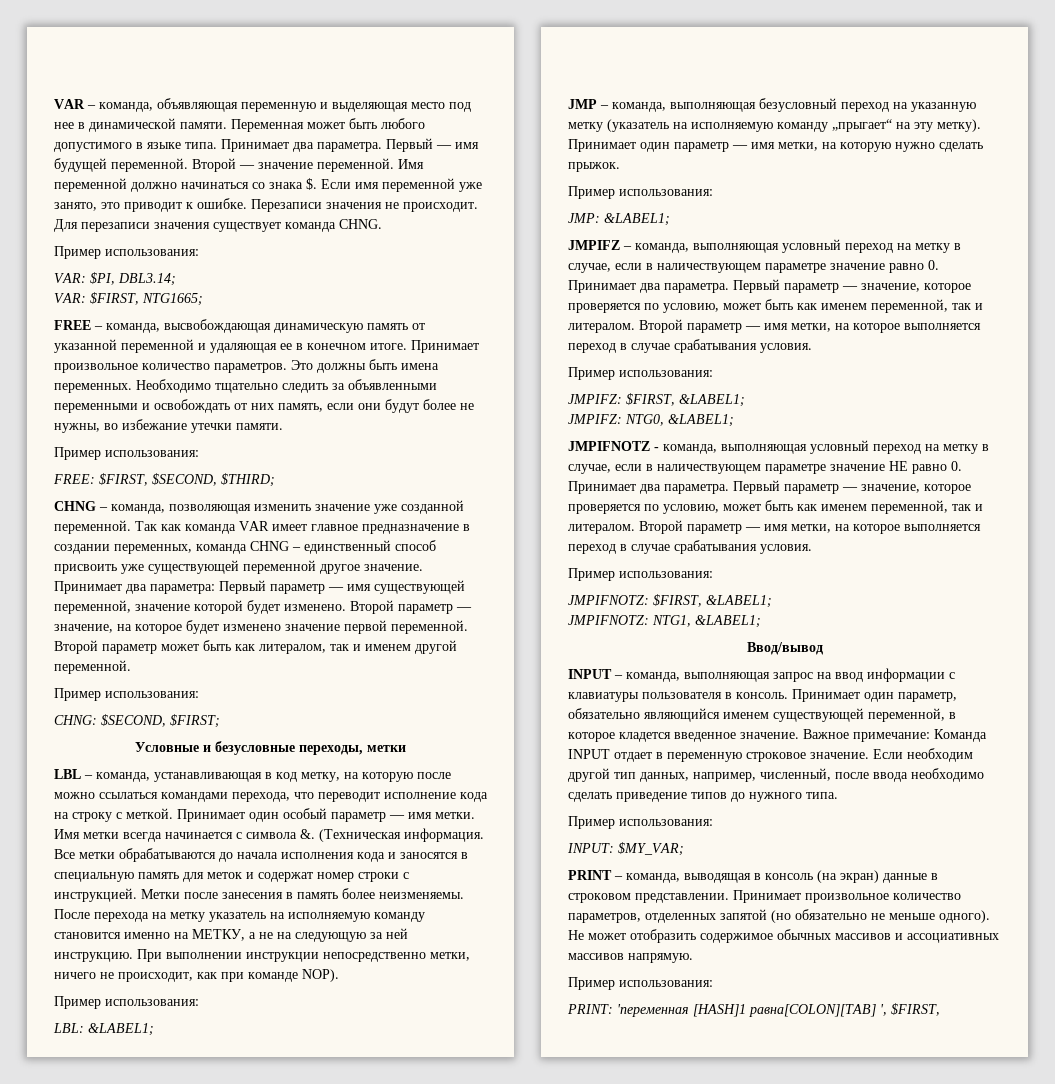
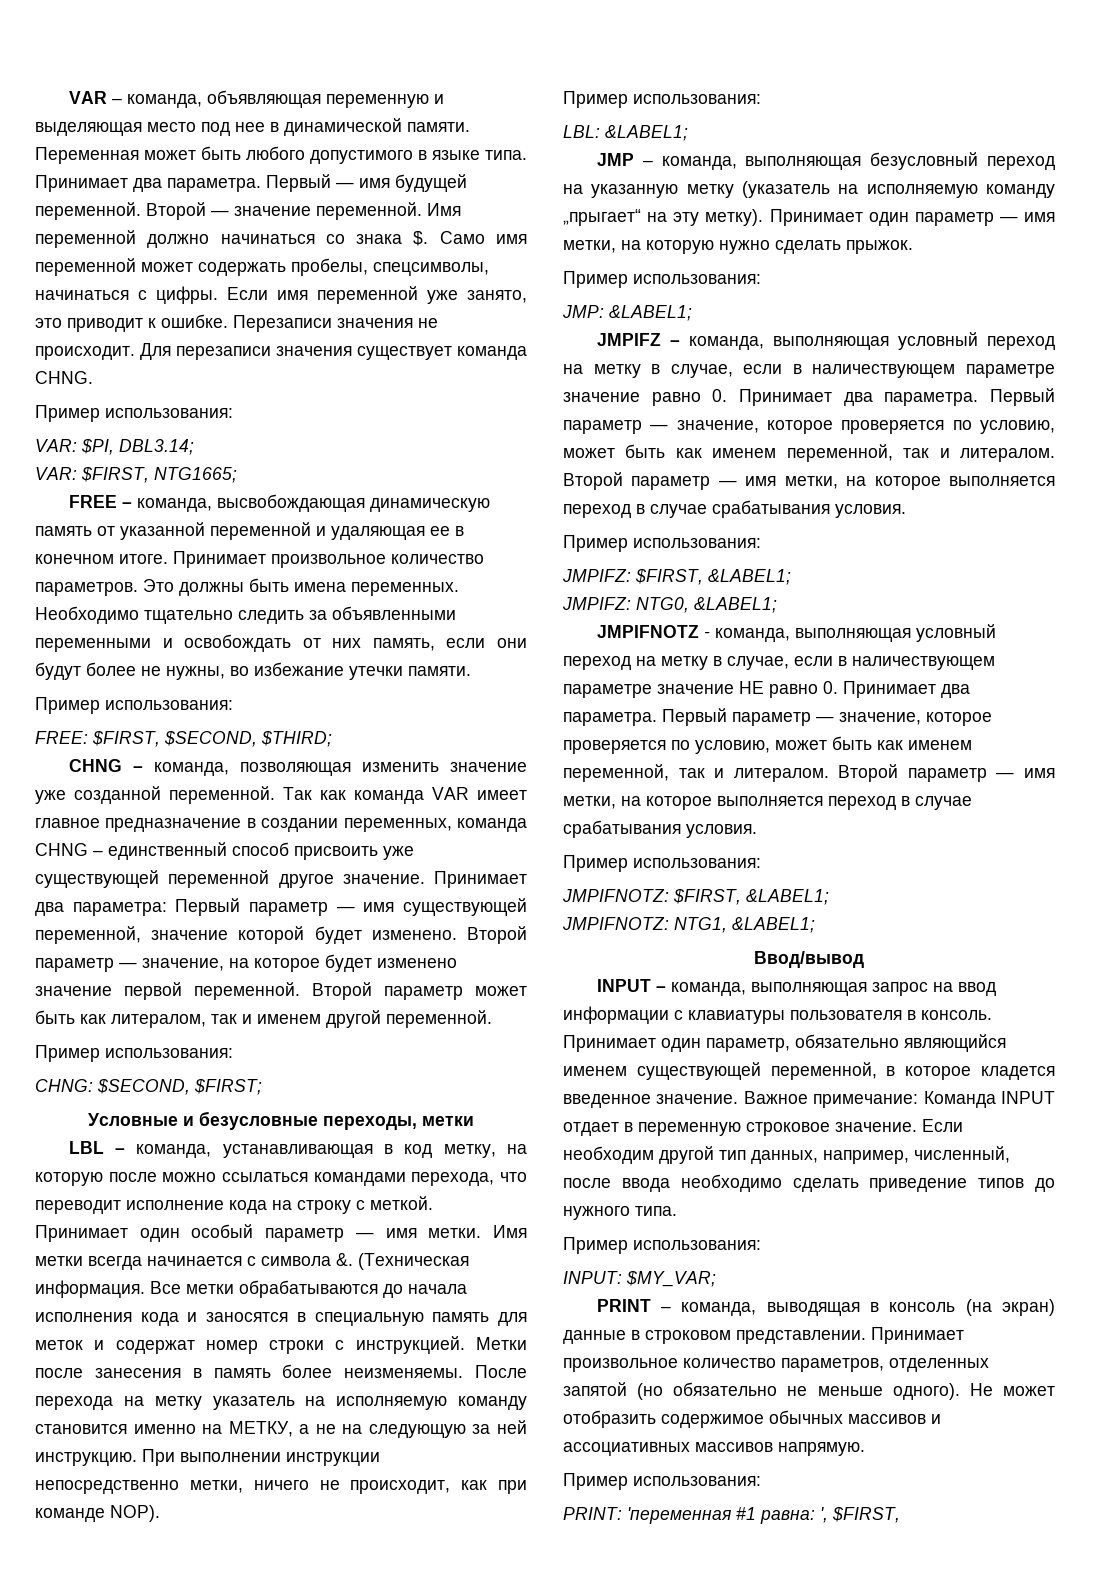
+ Само имя переменной может содержать пробелы, спецсимволы, начинаться с цифры.
- PRINT: 'переменная [HASH]1 равна[COLON][TAB] ', $FIRST,
+ PRINT: 'переменная #1 равна: ', $FIRST,

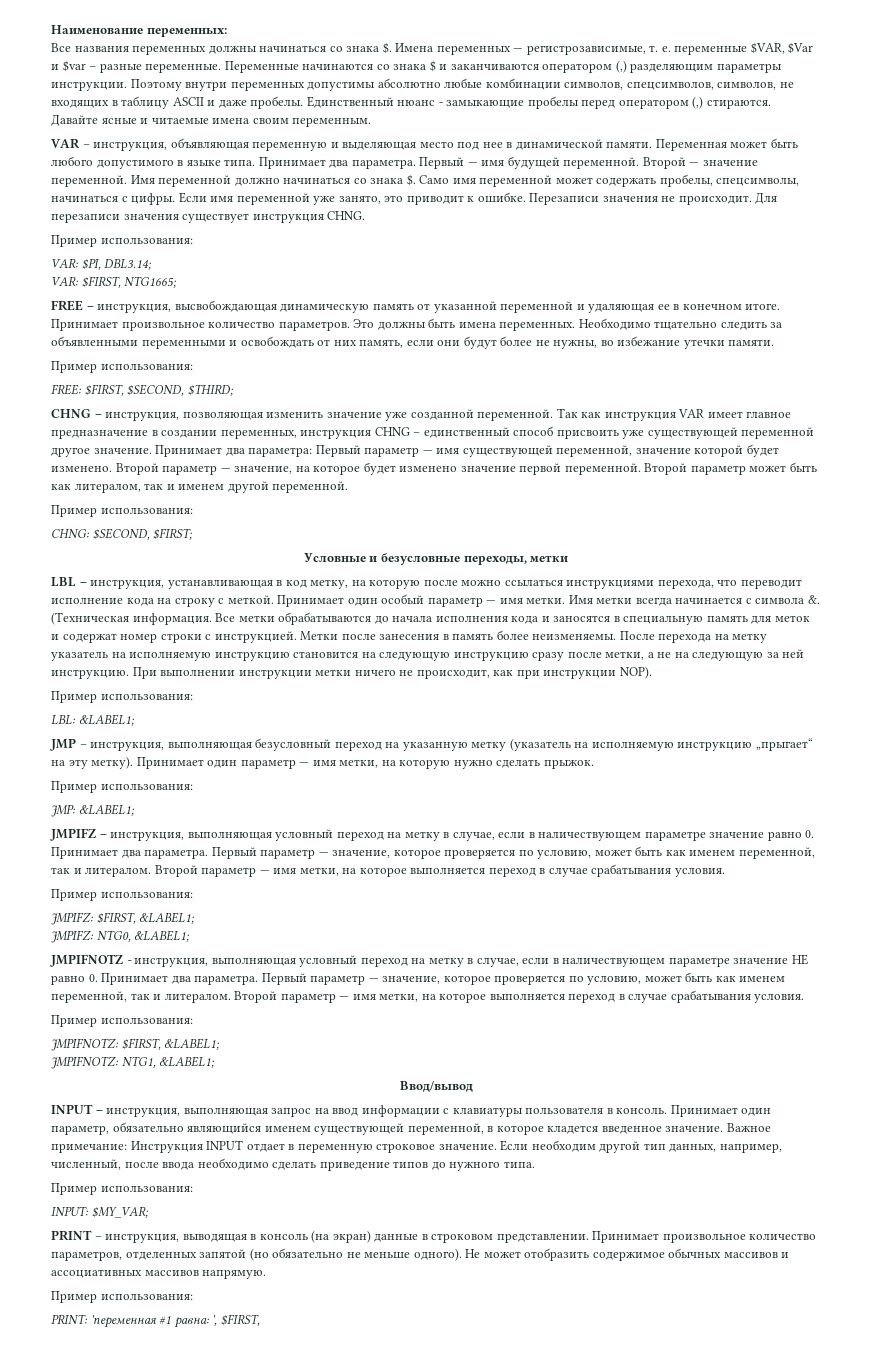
+ Наименование переменных:
+ Все названия переменных должны начинаться со знака $. Имена переменных — регистрозависимые, т. е. переменные $VAR, $Var и $var – разные переменные. Переменные начинаются со знака $ и заканчиваются оператором (,) разделяющим параметры инструкции. Поэтому внутри переменных допустимы абсолютно любые комбинации символов, спецсимволов, символов, не входящих в таблицу ASCII и даже пробелы. Единственный нюанс - замыкающие пробелы перед оператором (,) стираются. Давайте ясные и читаемые имена своим переменным.
- VAR – команда, объявляющая переменную и выделяющая место под нее в динамической памяти.
+ VAR – инструкция, объявляющая переменную и выделяющая место под нее в динамической памяти.
- Для перезаписи значения существует команда CHNG.
+ Для перезаписи значения существует инструкция CHNG.
- FREE – команда, высвобождающая динамическую память от указанной переменной и удаляющая ее в конечном итоге.
+ FREE – инструкция, высвобождающая динамическую память от указанной переменной и удаляющая ее в конечном итоге.
- CHNG – команда, позволяющая изменить значение уже созданной переменной.
+ CHNG – инструкция, позволяющая изменить значение уже созданной переменной.
- Так как команда VAR имеет главное предназначение в создании переменных, команда CHNG – единственный способ присвоить уже существующей переменной другое значение.
+ Так как инструкция VAR имеет главное предназначение в создании переменных, инструкция CHNG – единственный способ присвоить уже существующей переменной другое значение.
- LBL – команда, устанавливающая в код метку, на которую после можно ссылаться командами перехода, что переводит исполнение кода на строку с меткой.
+ LBL – инструкция, устанавливающая в код метку, на которую после можно ссылаться инструкциями перехода, что переводит исполнение кода на строку с меткой.
- После перехода на метку указатель на исполняемую команду становится именно на МЕТКУ, а не на следующую за ней инструкцию.
+ После перехода на метку указатель на исполняемую инструкцию становится на следующую инструкцию сразу после метки, а не на следующую за ней инструкцию.
- При выполнении инструкции непосредственно метки, ничего не происходит, как при команде NOP).
+ При выполнении инструкции метки ничего не происходит, как при инструкции NOP).
- JMP – команда, выполняющая безусловный переход на указанную метку (указатель на исполняемую команду „прыгает“ на эту метку).
+ JMP – инструкция, выполняющая безусловный переход на указанную метку (указатель на исполняемую инструкцию „прыгает“ на эту метку).
- JMPIFZ – команда, выполняющая условный переход на метку в случае, если в наличествующем параметре значение равно 0. Принимает два параметра.
+ JMPIFZ – инструкция, выполняющая условный переход на метку в случае, если в наличествующем параметре значение равно 0. Принимает два параметра.
- JMPIFNOTZ - команда, выполняющая условный переход на метку в случае, если в наличествующем параметре значение НЕ равно 0. Принимает два параметра.
+ JMPIFNOTZ - инструкция, выполняющая условный переход на метку в случае, если в наличествующем параметре значение НЕ равно 0. Принимает два параметра.
- INPUT – команда, выполняющая запрос на ввод информации с клавиатуры пользователя в консоль.
+ INPUT – инструкция, выполняющая запрос на ввод информации с клавиатуры пользователя в консоль.
- Важное примечание: Команда INPUT отдает в переменную строковое значение.
+ Важное примечание: Инструкция INPUT отдает в переменную строковое значение.
- PRINT – команда, выводящая в консоль (на экран) данные в строковом представлении.
+ PRINT – инструкция, выводящая в консоль (на экран) данные в строковом представлении.

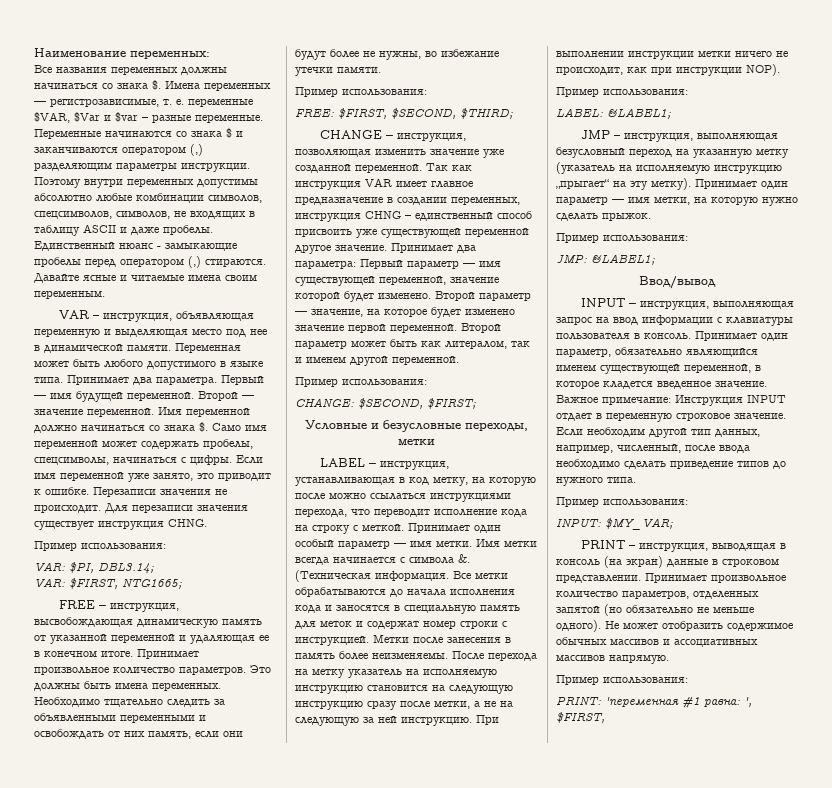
- CHNG – инструкция, позволяющая изменить значение уже созданной переменной.
+ CHANGE – инструкция, позволяющая изменить значение уже созданной переменной.
- CHNG: $SECOND, $FIRST;
+ CHANGE: $SECOND, $FIRST;
- LBL – инструкция, устанавливающая в код метку, на которую после можно ссылаться инструкциями перехода, что переводит исполнение кода на строку с меткой.
+ LABEL – инструкция, устанавливающая в код метку, на которую после можно ссылаться инструкциями перехода, что переводит исполнение кода на строку с меткой.
- LBL: &LABEL1;
+ LABEL: &LABEL1;
- JMPIFZ – инструкция, выполняющая условный переход на метку в случае, если в наличествующем параметре значение равно 0. Принимает два параметра. Первый параметр — значение, которое проверяется по условию, может быть как именем переменной, так и литералом. Второй параметр — имя метки, на которое выполняется переход в случае срабатывания условия.
- Пример использования:
- JMPIFZ: $FIRST, &LABEL1;
- JMPIFZ: NTG0, &LABEL1;
- JMPIFNOTZ - инструкция, выполняющая условный переход на метку в случае, если в наличествующем параметре значение НЕ равно 0. Принимает два параметра. Первый параметр — значение, которое проверяется по условию, может быть как именем переменной, так и литералом. Второй параметр — имя метки, на которое выполняется переход в случае срабатывания условия.
- Пример использования:
- JMPIFNOTZ: $FIRST, &LABEL1;
- JMPIFNOTZ: NTG1, &LABEL1;

